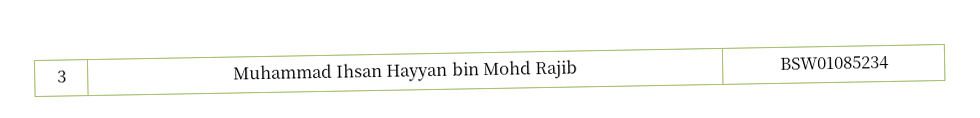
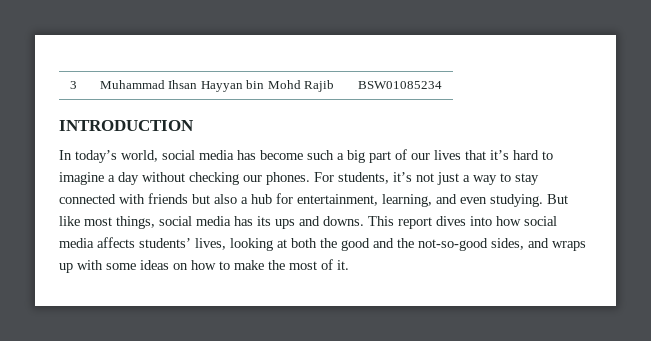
+ INTRODUCTION
+ In today’s world, social media has become such a big part of our lives that it’s hard to imagine a day without checking our phones. For students, it’s not just a way to stay connected with friends but also a hub for entertainment, learning, and even studying. But like most things, social media has its ups and downs. This report dives into how social media affects students’ lives, looking at both the good and the not-so-good sides, and wraps up with some ideas on how to make the most of it.

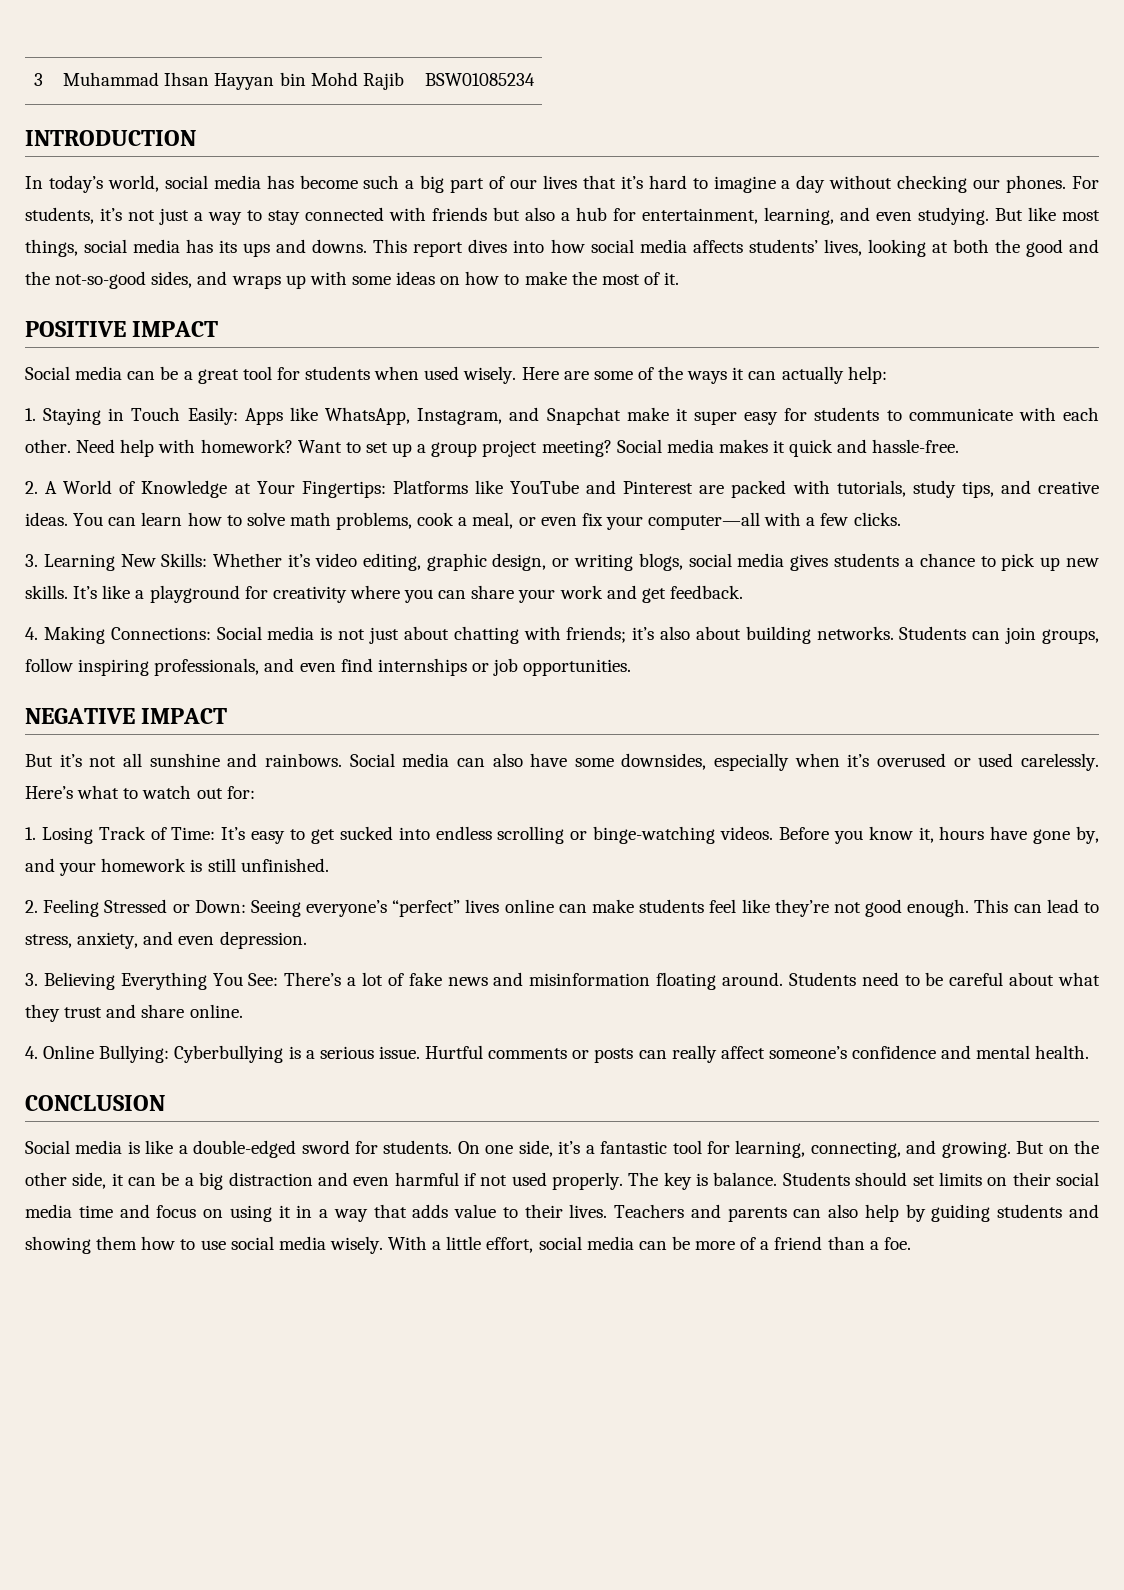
+ POSITIVE IMPACT
+ Social media can be a great tool for students when used wisely. Here are some of the ways it can actually help:
+ 1. Staying in Touch Easily: Apps like WhatsApp, Instagram, and Snapchat make it super easy for students to communicate with each other. Need help with homework? Want to set up a group project meeting? Social media makes it quick and hassle-free.
+ 2. A World of Knowledge at Your Fingertips: Platforms like YouTube and Pinterest are packed with tutorials, study tips, and creative ideas. You can learn how to solve math problems, cook a meal, or even fix your computer—all with a few clicks.
+ 3. Learning New Skills: Whether it’s video editing, graphic design, or writing blogs, social media gives students a chance to pick up new skills. It’s like a playground for creativity where you can share your work and get feedback.
+ 4. Making Connections: Social media is not just about chatting with friends; it’s also about building networks. Students can join groups, follow inspiring professionals, and even find internships or job opportunities.
+ NEGATIVE IMPACT
+ But it’s not all sunshine and rainbows. Social media can also have some downsides, especially when it’s overused or used carelessly. Here’s what to watch out for:
+ 1. Losing Track of Time: It’s easy to get sucked into endless scrolling or binge-watching videos. Before you know it, hours have gone by, and your homework is still unfinished.
+ 2. Feeling Stressed or Down: Seeing everyone’s “perfect” lives online can make students feel like they’re not good enough. This can lead to stress, anxiety, and even depression.
+ 3. Believing Everything You See: There’s a lot of fake news and misinformation floating around. Students need to be careful about what they trust and share online.
+ 4. Online Bullying: Cyberbullying is a serious issue. Hurtful comments or posts can really affect someone’s confidence and mental health.
+ CONCLUSION
+ Social media is like a double-edged sword for students. On one side, it’s a fantastic tool for learning, connecting, and growing. But on the other side, it can be a big distraction and even harmful if not used properly. The key is balance. Students should set limits on their social media time and focus on using it in a way that adds value to their lives. Teachers and parents can also help by guiding students and showing them how to use social media wisely. With a little effort, social media can be more of a friend than a foe.

